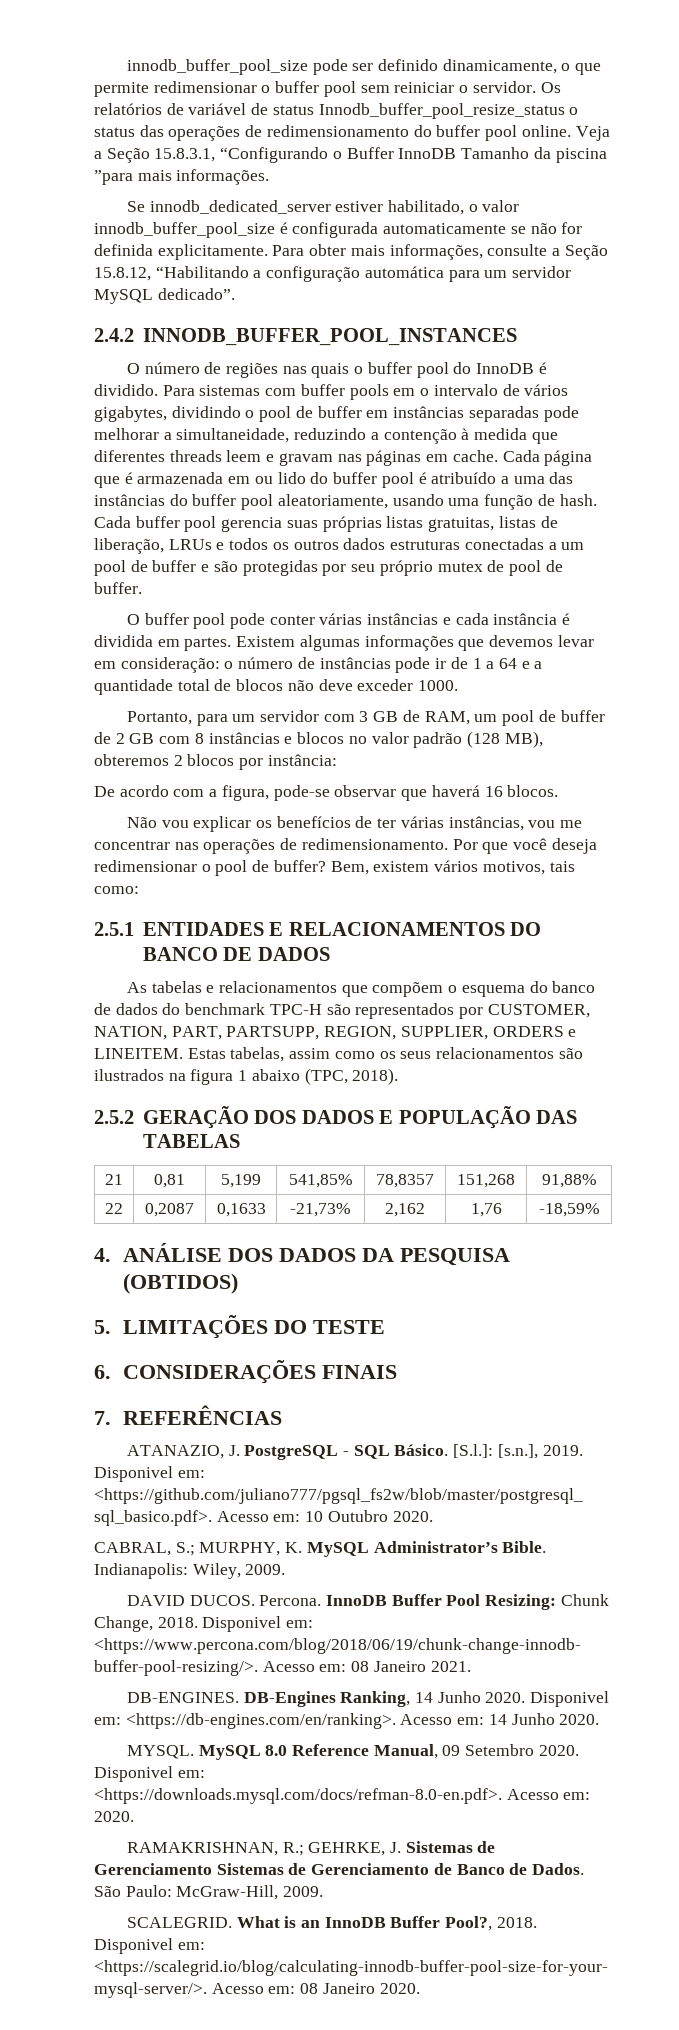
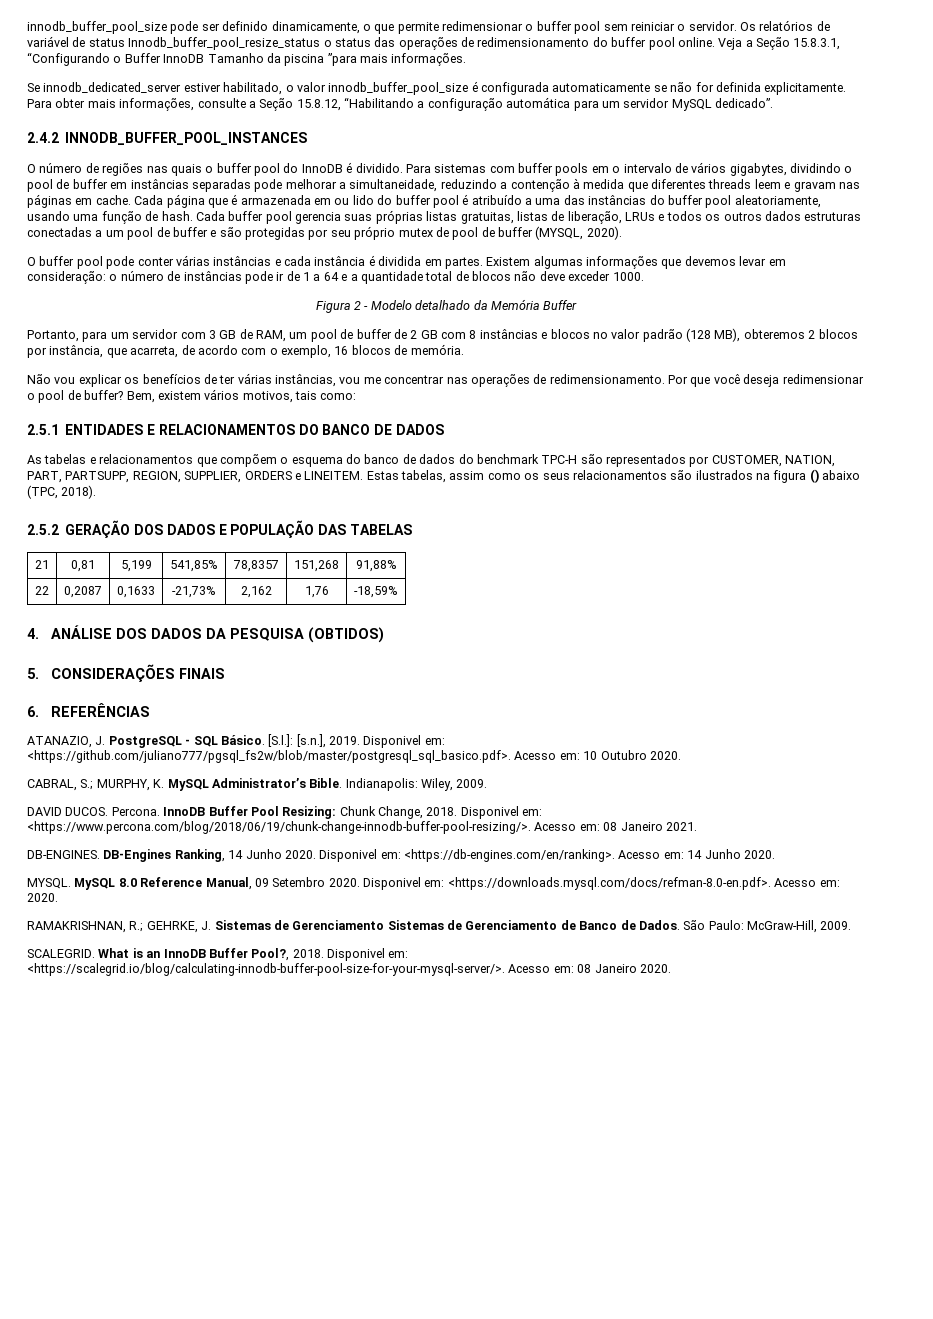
- Cada buffer pool gerencia suas próprias listas gratuitas, listas de liberação, LRUs e todos os outros dados estruturas conectadas a um pool de buffer e são protegidas por seu próprio mutex de pool de buffer.
+ Cada buffer pool gerencia suas próprias listas gratuitas, listas de liberação, LRUs e todos os outros dados estruturas conectadas a um pool de buffer e são protegidas por seu próprio mutex de pool de buffer (MYSQL, 2020).
+ Figura 2 - Modelo detalhado da Memória Buffer
- Portanto, para um servidor com 3 GB de RAM, um pool de buffer de 2 GB com 8 instâncias e blocos no valor padrão (128 MB), obteremos 2 blocos por instância:
- De acordo com a figura, pode-se observar que haverá 16 blocos.
+ Portanto, para um servidor com 3 GB de RAM, um pool de buffer de 2 GB com 8 instâncias e blocos no valor padrão (128 MB), obteremos 2 blocos por instância, que acarreta, de acordo com o exemplo, 16 blocos de memória.
- Estas tabelas, assim como os seus relacionamentos são ilustrados na figura 1 abaixo (TPC, 2018).
+ Estas tabelas, assim como os seus relacionamentos são ilustrados na figura () abaixo (TPC, 2018).
- 5. LIMITAÇÕES DO TESTE
- 6. CONSIDERAÇÕES FINAIS
+ 5. CONSIDERAÇÕES FINAIS
- 7. REFERÊNCIAS
+ 6. REFERÊNCIAS

